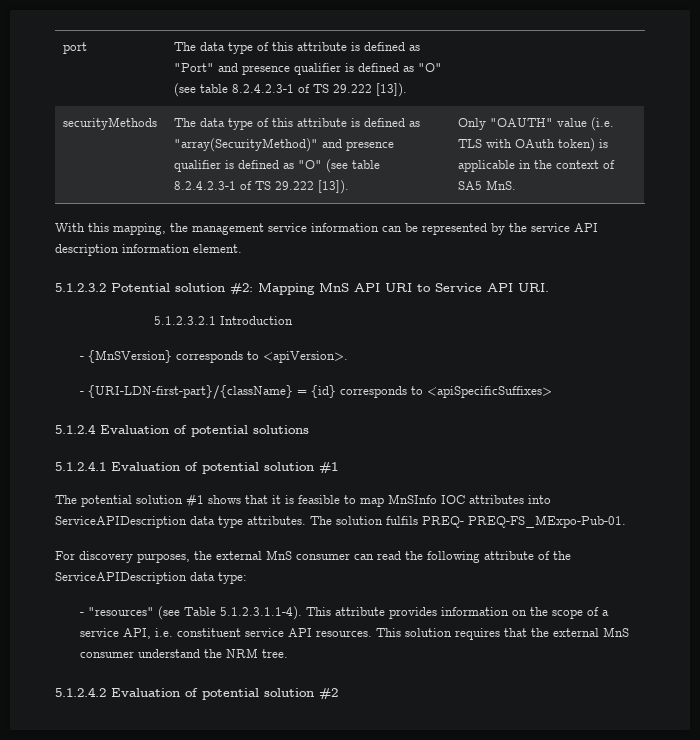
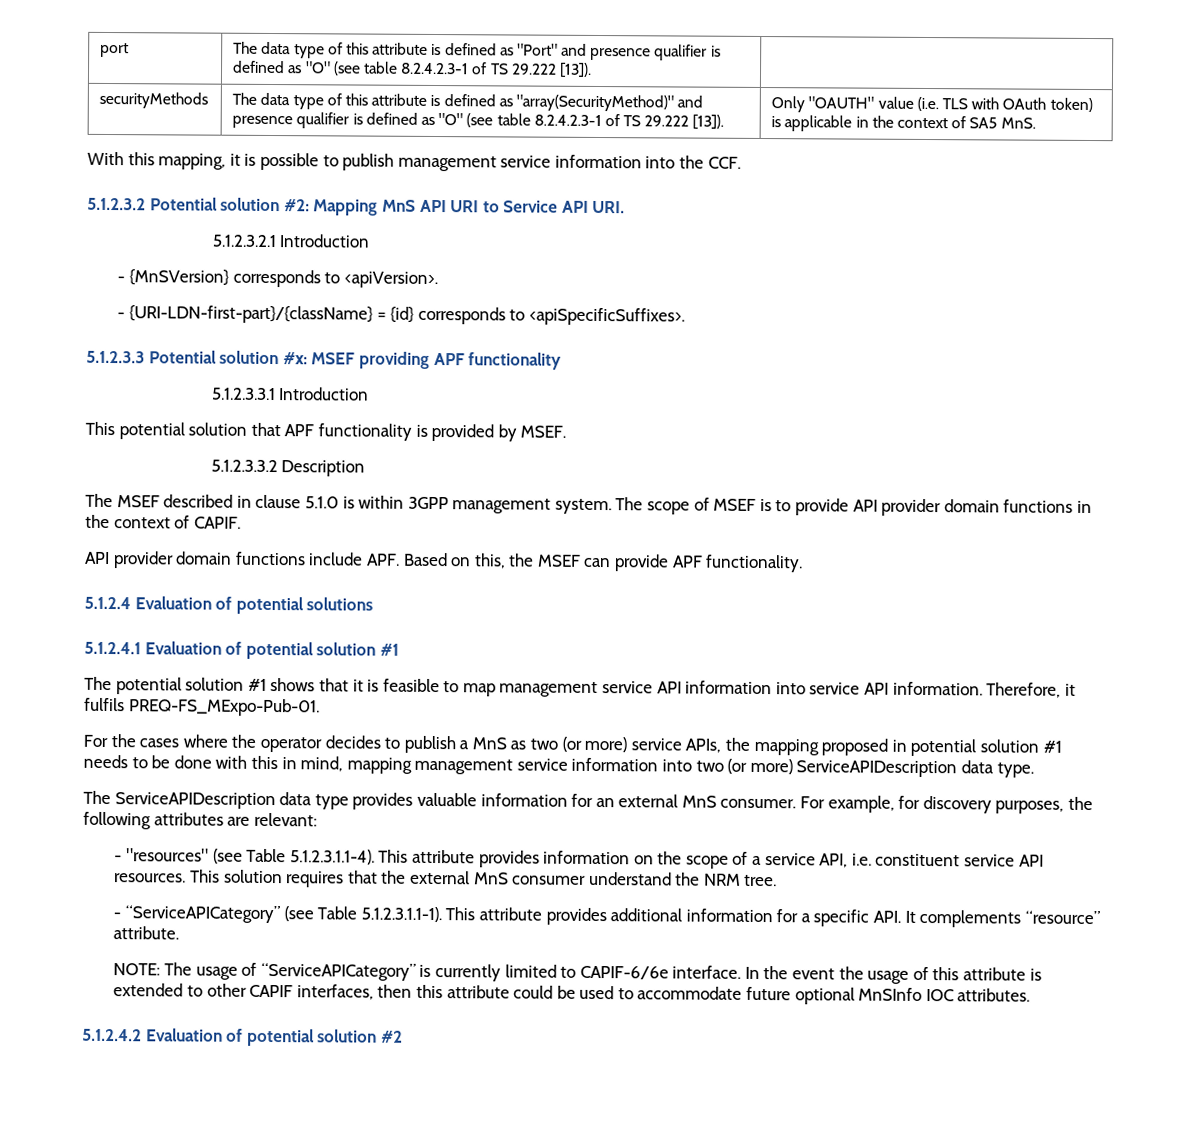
- With this mapping, the management service information can be represented by the service API description information element.
+ With this mapping, it is possible to publish management service information into the CCF.
- - {URI-LDN-first-part}/{className} = {id} corresponds to <apiSpecificSuffixes>
+ - {URI-LDN-first-part}/{className} = {id} corresponds to <apiSpecificSuffixes>.
+ 5.1.2.3.3 Potential solution #x: MSEF providing APF functionality
+ 5.1.2.3.3.1 Introduction
+ This potential solution that APF functionality is provided by MSEF.
+ 5.1.2.3.3.2 Description
+ The MSEF described in clause 5.1.0 is within 3GPP management system. The scope of MSEF is to provide API provider domain functions in the context of CAPIF.
+ API provider domain functions include APF. Based on this, the MSEF can provide APF functionality.
- The potential solution #1 shows that it is feasible to map MnSInfo IOC attributes into ServiceAPIDescription data type attributes. The solution fulfils PREQ- PREQ-FS_MExpo-Pub-01.
- For discovery purposes, the external MnS consumer can read the following attribute of the ServiceAPIDescription data type:
+ The potential solution #1 shows that it is feasible to map management service API information into service API information. Therefore, it fulfils PREQ-FS_MExpo-Pub-01.
+ For the cases where the operator decides to publish a MnS as two (or more) service APIs, the mapping proposed in potential solution #1 needs to be done with this in mind, mapping management service information into two (or more) ServiceAPIDescription data type.
+ The ServiceAPIDescription data type provides valuable information for an external MnS consumer. For example, for discovery purposes, the following attributes are relevant:
+ - “ServiceAPICategory” (see Table 5.1.2.3.1.1-1). This attribute provides additional information for a specific API. It complements “resource” attribute.
+ NOTE: The usage of “ServiceAPICategory” is currently limited to CAPIF-6/6e interface. In the event the usage of this attribute is extended to other CAPIF interfaces, then this attribute could be used to accommodate future optional MnSInfo IOC attributes.

